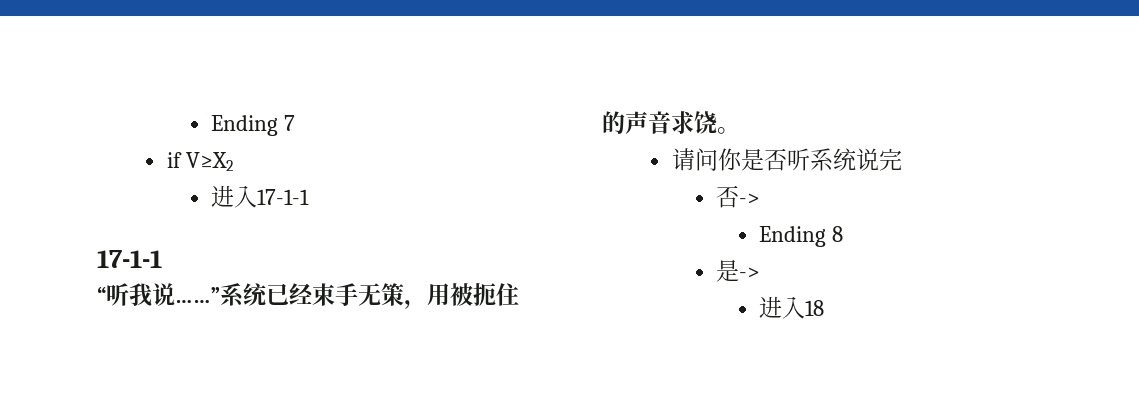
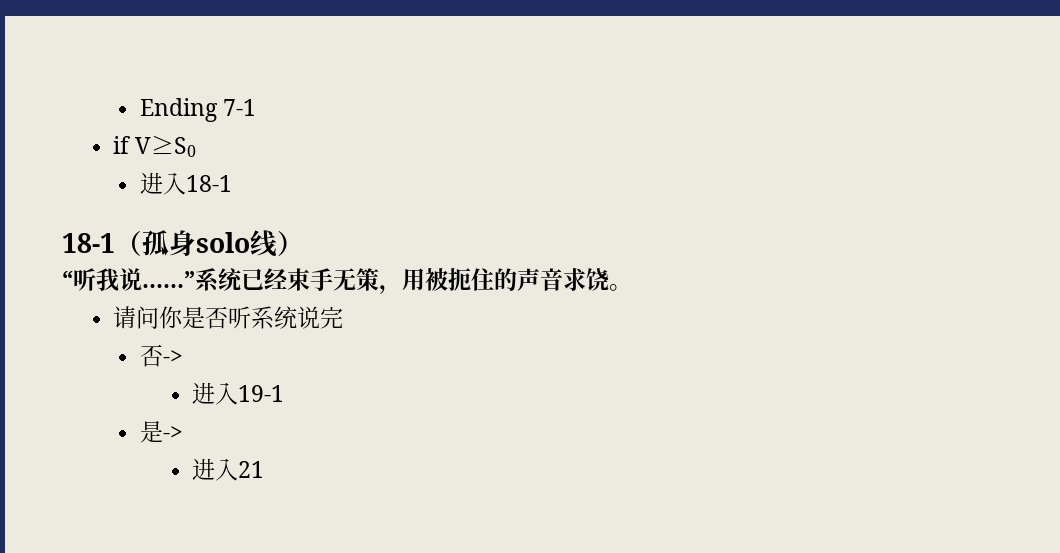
- Ending 7
+ Ending 7-1
- if V≥X2
- 进入17-1-1
- 17-1-1
+ if V≥S0
+ 进入18-1
+ 18-1（孤身solo线）
- Ending 8
+ 进入19-1
- 进入18
+ 进入21

